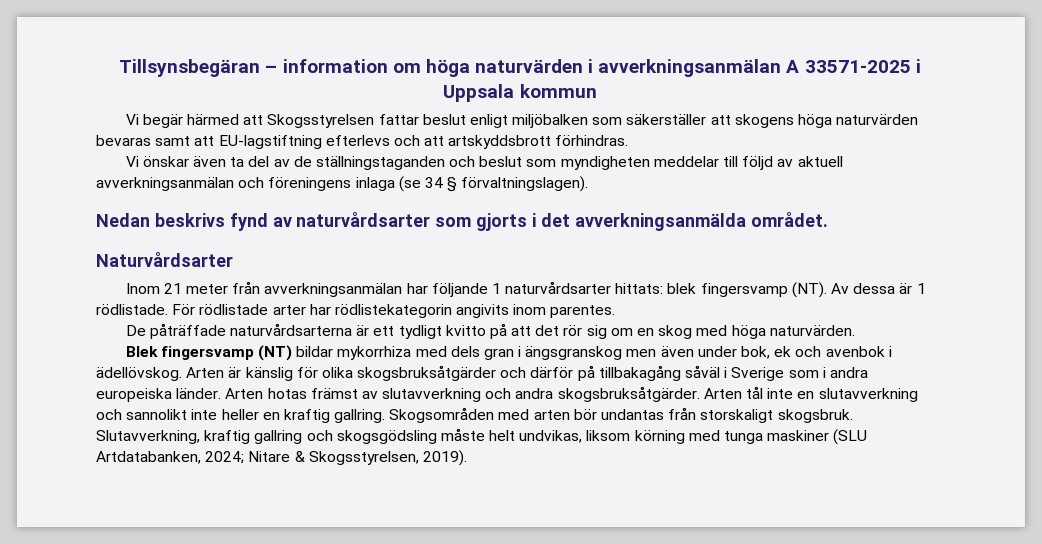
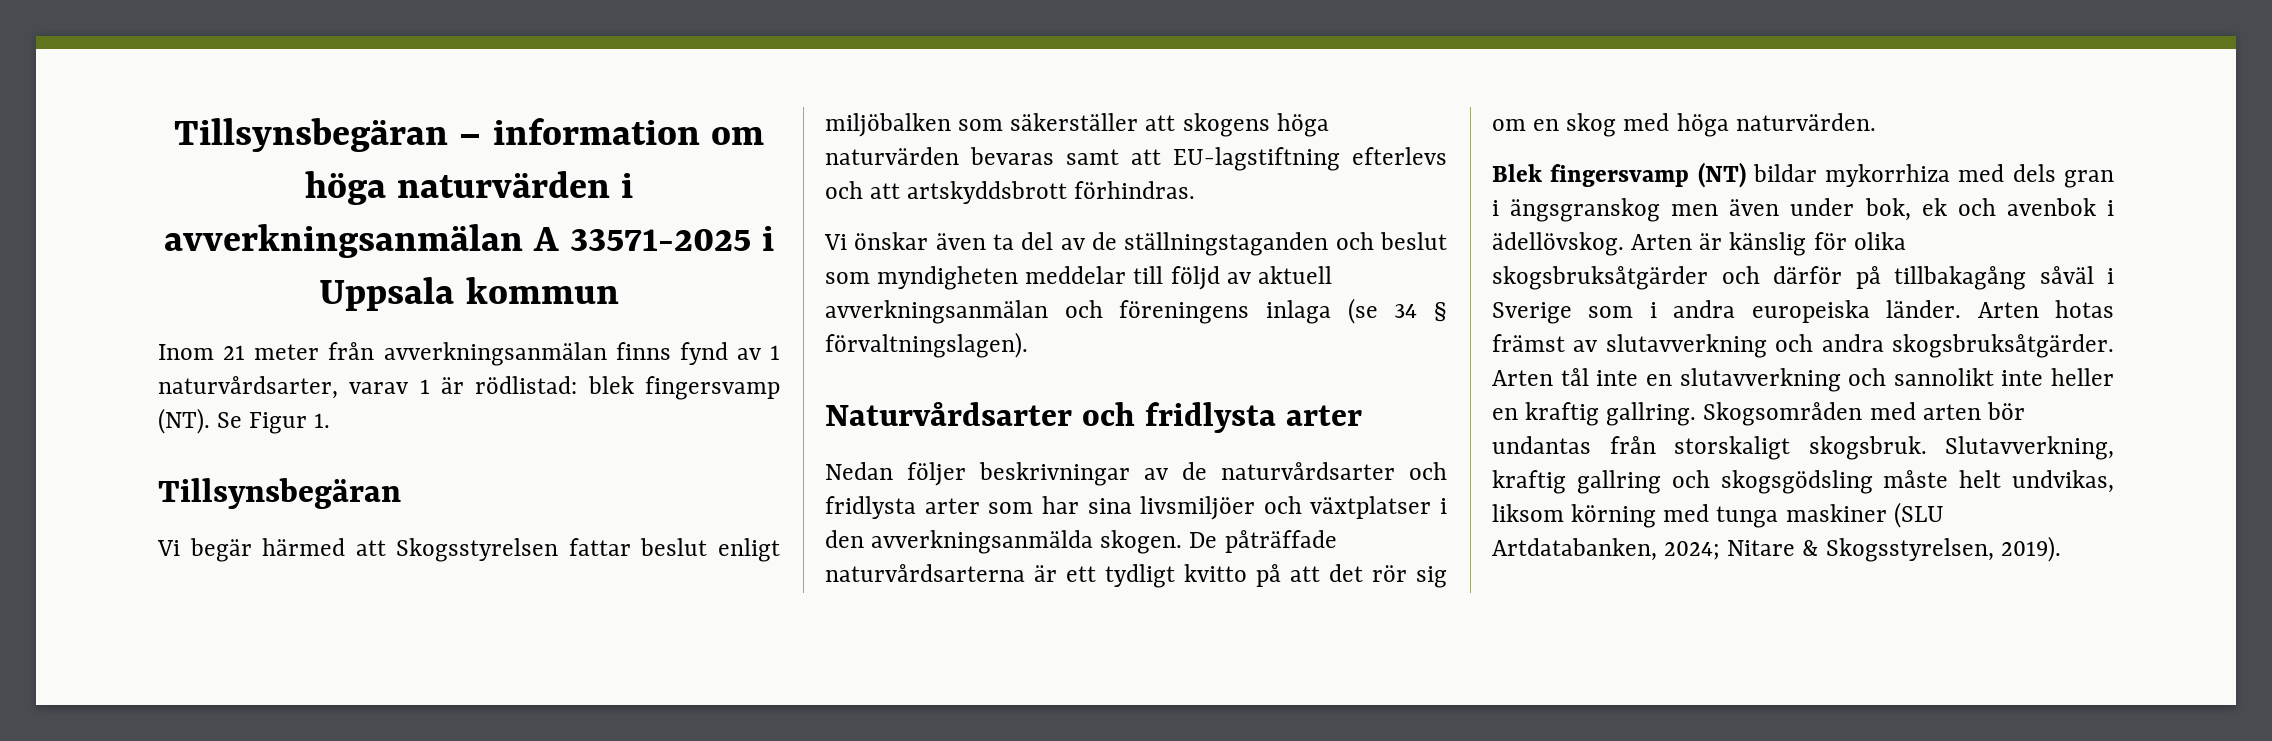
+ Inom 21 meter från avverkningsanmälan finns fynd av 1 naturvårdsarter, varav 1 är rödlistad: blek fingersvamp (NT). Se Figur 1.
+ Tillsynsbegäran
- Nedan beskrivs fynd av naturvårdsarter som gjorts i det avverkningsanmälda området.
- Naturvårdsarter
- Inom 21 meter från avverkningsanmälan har följande 1 naturvårdsarter hittats: blek fingersvamp (NT). Av dessa är 1 rödlistade. För rödlistade arter har rödlistekategorin angivits inom parentes.
- De påträffade naturvårdsarterna är ett tydligt kvitto på att det rör sig om en skog med höga naturvärden.
+ Naturvårdsarter och fridlysta arter
+ Nedan följer beskrivningar av de naturvårdsarter och fridlysta arter som har sina livsmiljöer och växtplatser i den avverkningsanmälda skogen. De påträffade naturvårdsarterna är ett tydligt kvitto på att det rör sig om en skog med höga naturvärden.

